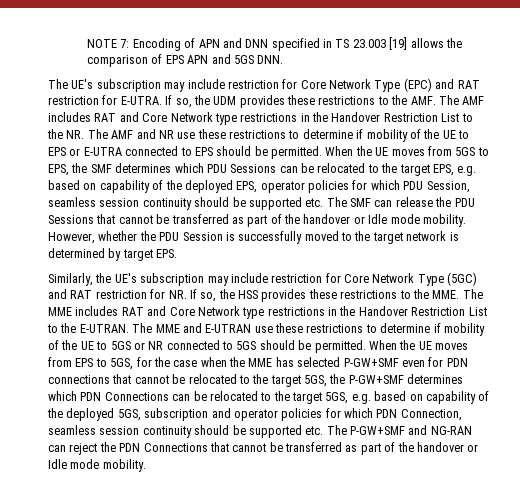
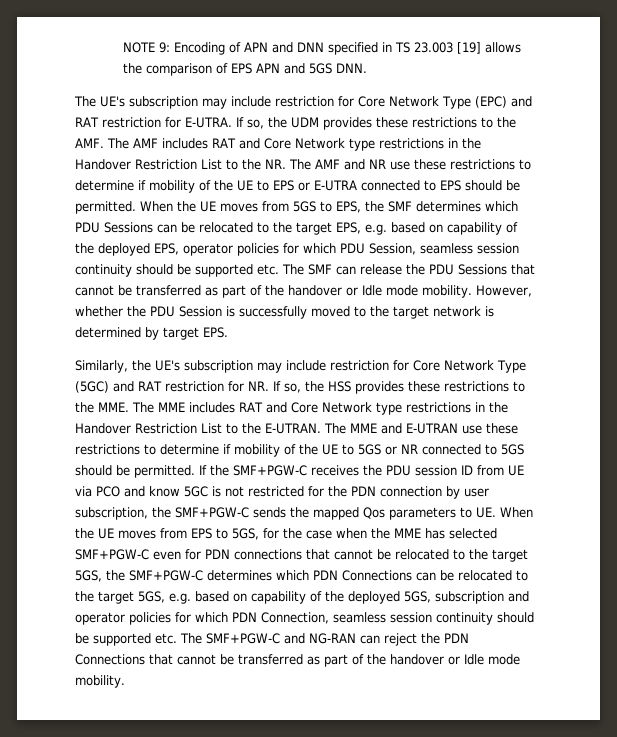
- NOTE 7: Encoding of APN and DNN specified in TS 23.003 [19] allows the comparison of EPS APN and 5GS DNN.
+ NOTE 9: Encoding of APN and DNN specified in TS 23.003 [19] allows the comparison of EPS APN and 5GS DNN.
- When the UE moves from EPS to 5GS, for the case when the MME has selected P-GW+SMF even for PDN connections that cannot be relocated to the target 5GS, the P-GW+SMF determines which PDN Connections can be relocated to the target 5GS, e.g. based on capability of the deployed 5GS, subscription and operator policies for which PDN Connection, seamless session continuity should be supported etc. The P-GW+SMF and NG-RAN can reject the PDN Connections that cannot be transferred as part of the handover or Idle mode mobility.
+ If the SMF+PGW-C receives the PDU session ID from UE via PCO and know 5GC is not restricted for the PDN connection by user subscription, the SMF+PGW-C sends the mapped Qos parameters to UE. When the UE moves from EPS to 5GS, for the case when the MME has selected SMF+PGW-C even for PDN connections that cannot be relocated to the target 5GS, the SMF+PGW-C determines which PDN Connections can be relocated to the target 5GS, e.g. based on capability of the deployed 5GS, subscription and operator policies for which PDN Connection, seamless session continuity should be supported etc. The SMF+PGW-C and NG-RAN can reject the PDN Connections that cannot be transferred as part of the handover or Idle mode mobility.

